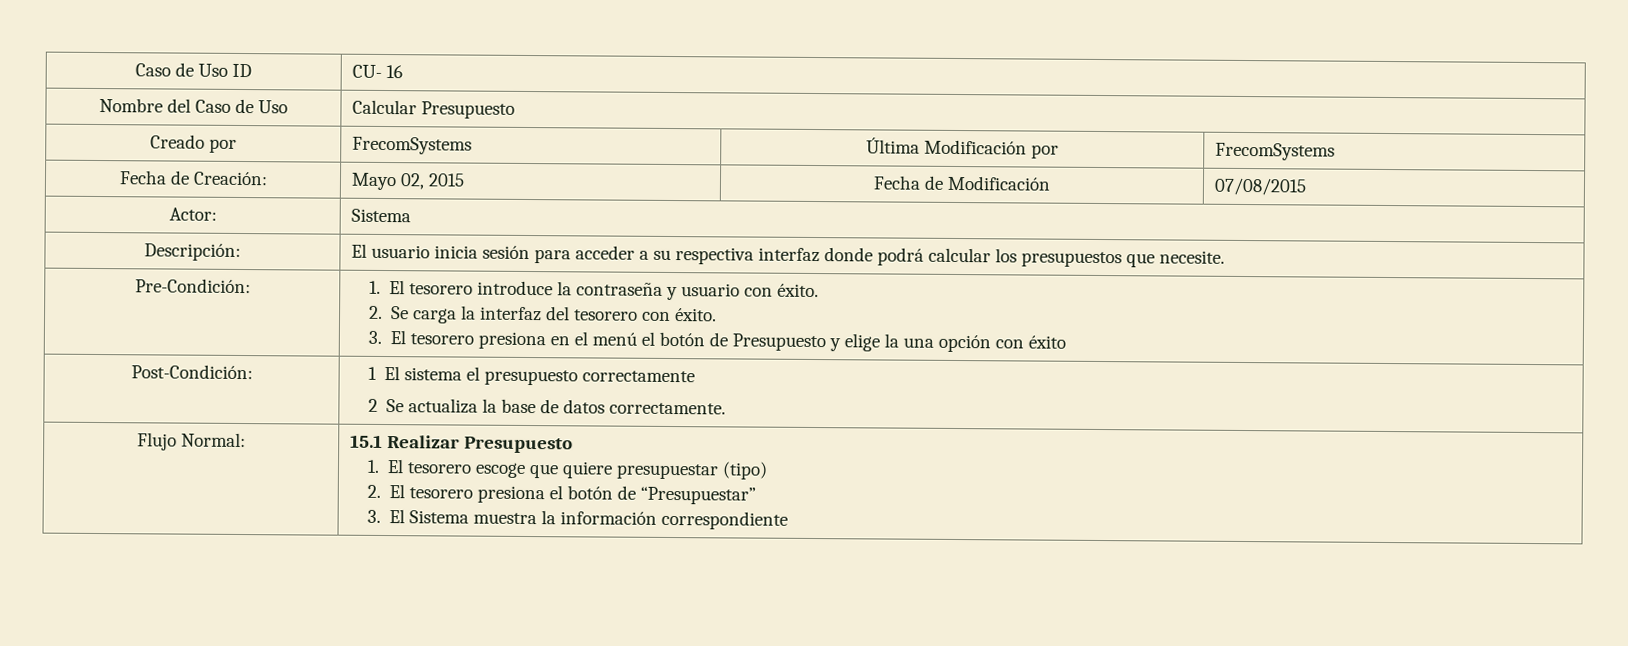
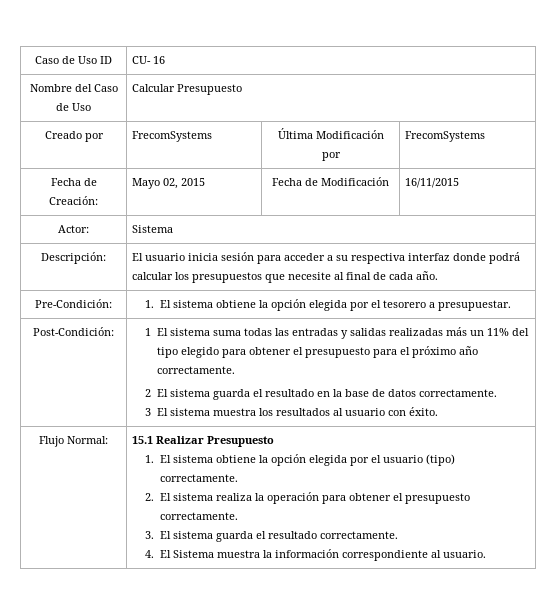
- Fecha de Creación: | Mayo 02, 2015 | Fecha de Modificación | 07/08/2015
+ Fecha de Creación: | Mayo 02, 2015 | Fecha de Modificación | 16/11/2015
- Descripción: | El usuario inicia sesión para acceder a su respectiva interfaz donde podrá calcular los presupuestos que necesite.
- Pre-Condición: | 1. El tesorero introduce la contraseña y usuario con éxito.
- 2. Se carga la interfaz del tesorero con éxito.
- 3. El tesorero presiona en el menú el botón de Presupuesto y elige la una opción con éxito
- Post-Condición: | 1 El sistema el presupuesto correctamente
- 2 Se actualiza la base de datos correctamente.
+ Descripción: | El usuario inicia sesión para acceder a su respectiva interfaz donde podrá calcular los presupuestos que necesite al final de cada año.
+ Pre-Condición: | 1. El sistema obtiene la opción elegida por el tesorero a presupuestar.
+ Post-Condición: | 1 El sistema suma todas las entradas y salidas realizadas más un 11% del tipo elegido para obtener el presupuesto para el próximo año correctamente.
+ 2 El sistema guarda el resultado en la base de datos correctamente.
+ 3 El sistema muestra los resultados al usuario con éxito.
- 1. El tesorero escoge que quiere presupuestar (tipo)
+ 1. El sistema obtiene la opción elegida por el usuario (tipo) correctamente.
- 2. El tesorero presiona el botón de “Presupuestar”
- 3. El Sistema muestra la información correspondiente
+ 2. El sistema realiza la operación para obtener el presupuesto correctamente.
+ 3. El sistema guarda el resultado correctamente.
+ 4. El Sistema muestra la información correspondiente al usuario.

